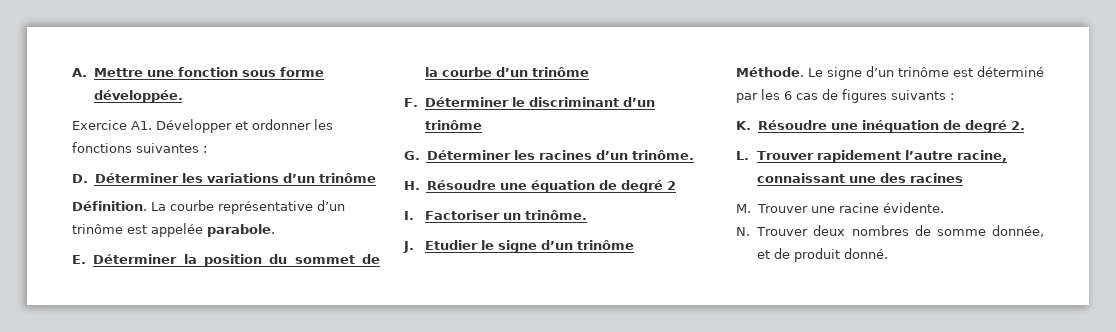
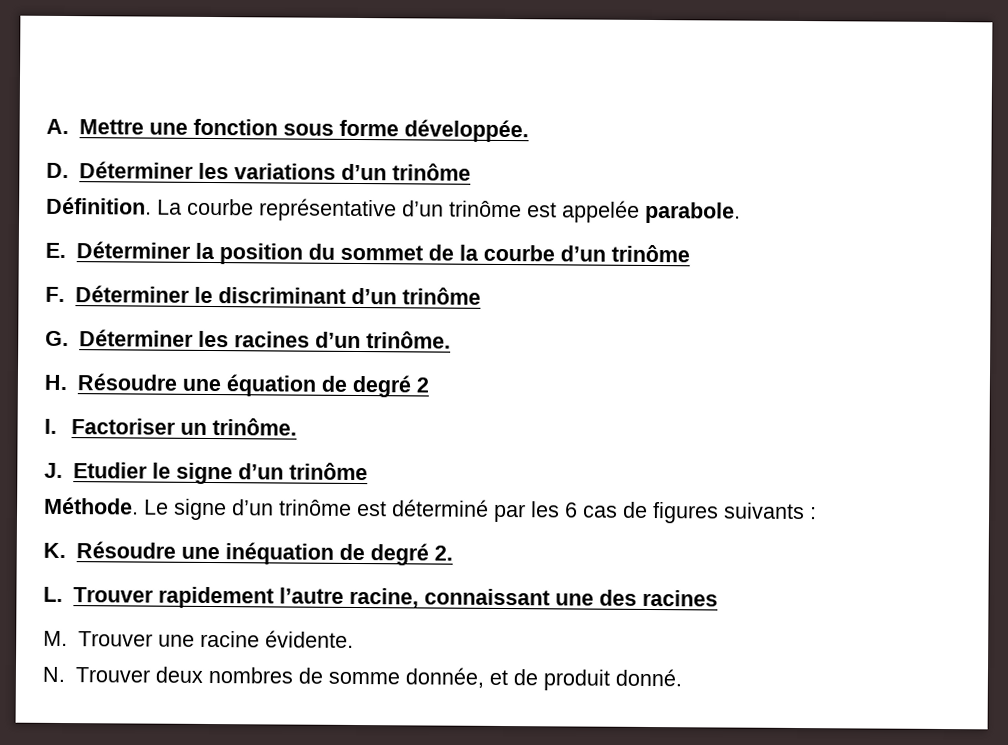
- Exercice A1. Développer et ordonner les fonctions suivantes :

